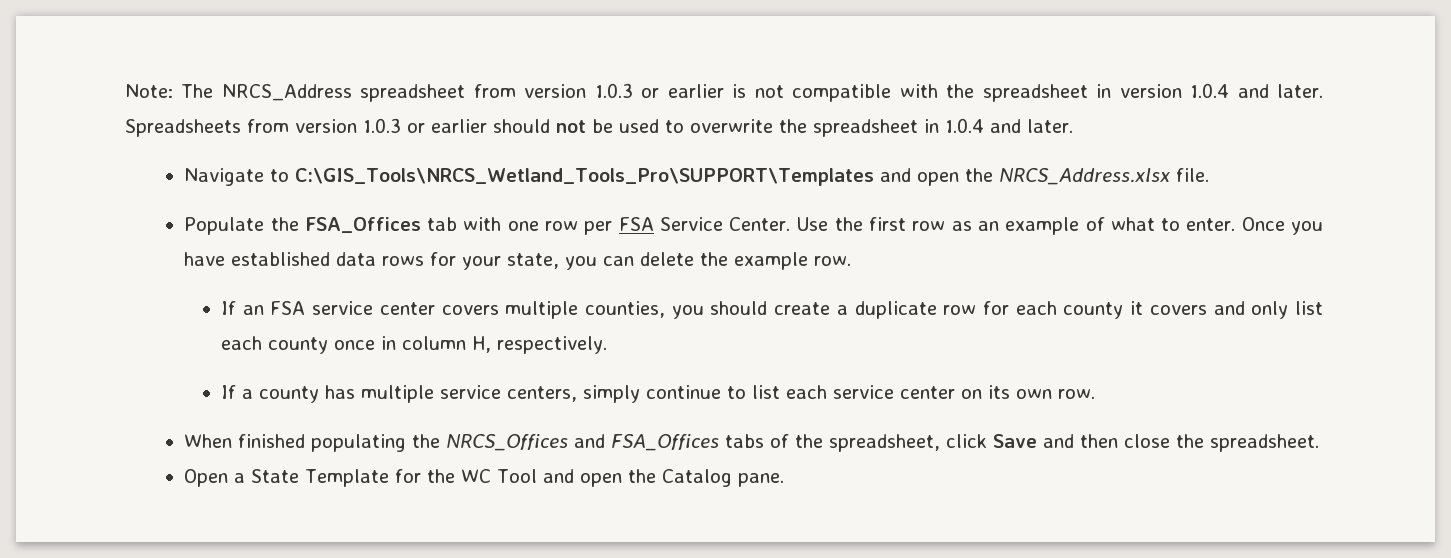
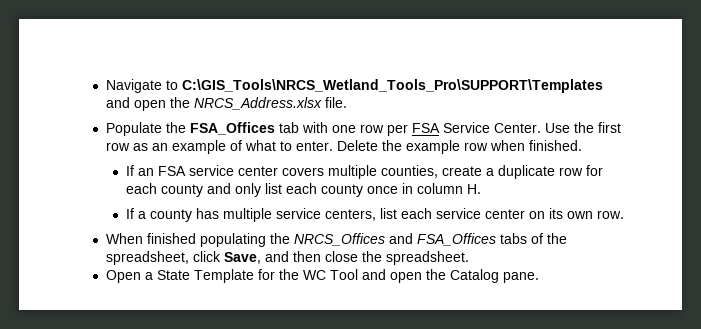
- Note: The NRCS_Address spreadsheet from version 1.0.3 or earlier is not compatible with the spreadsheet in version 1.0.4 and later. Spreadsheets from version 1.0.3 or earlier should not be used to overwrite the spreadsheet in 1.0.4 and later.
- Once you have established data rows for your state, you can delete the example row.
+ Delete the example row when finished.
- If an FSA service center covers multiple counties, you should create a duplicate row for each county it covers and only list each county once in column H, respectively.
+ If an FSA service center covers multiple counties, create a duplicate row for each county and only list each county once in column H.
- If a county has multiple service centers, simply continue to list each service center on its own row.
+ If a county has multiple service centers, list each service center on its own row.
- When finished populating the NRCS_Offices and FSA_Offices tabs of the spreadsheet, click Save and then close the spreadsheet.
+ When finished populating the NRCS_Offices and FSA_Offices tabs of the spreadsheet, click Save, and then close the spreadsheet.

